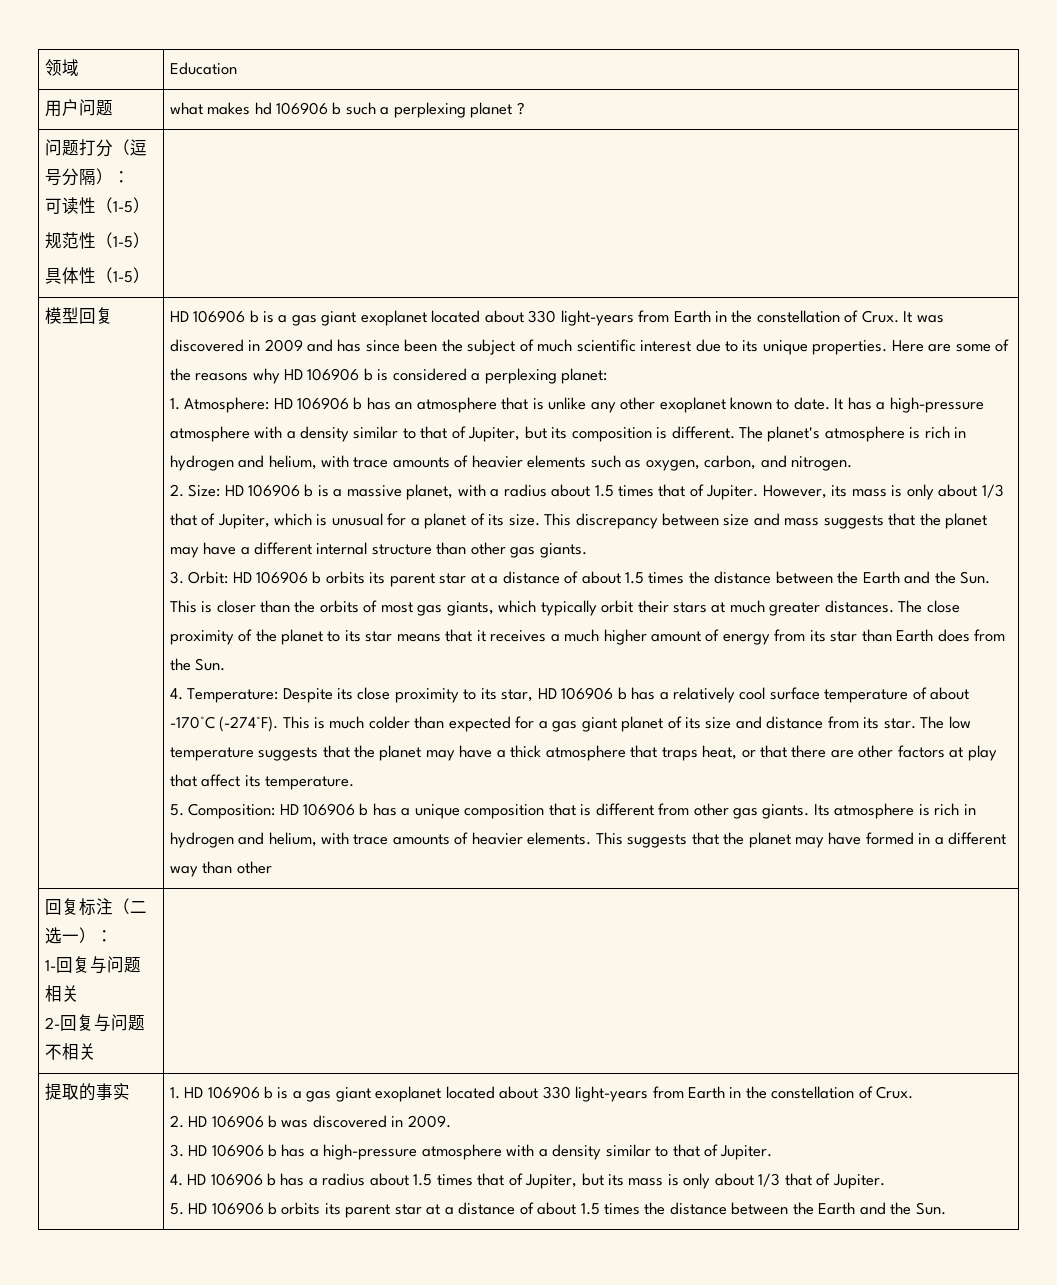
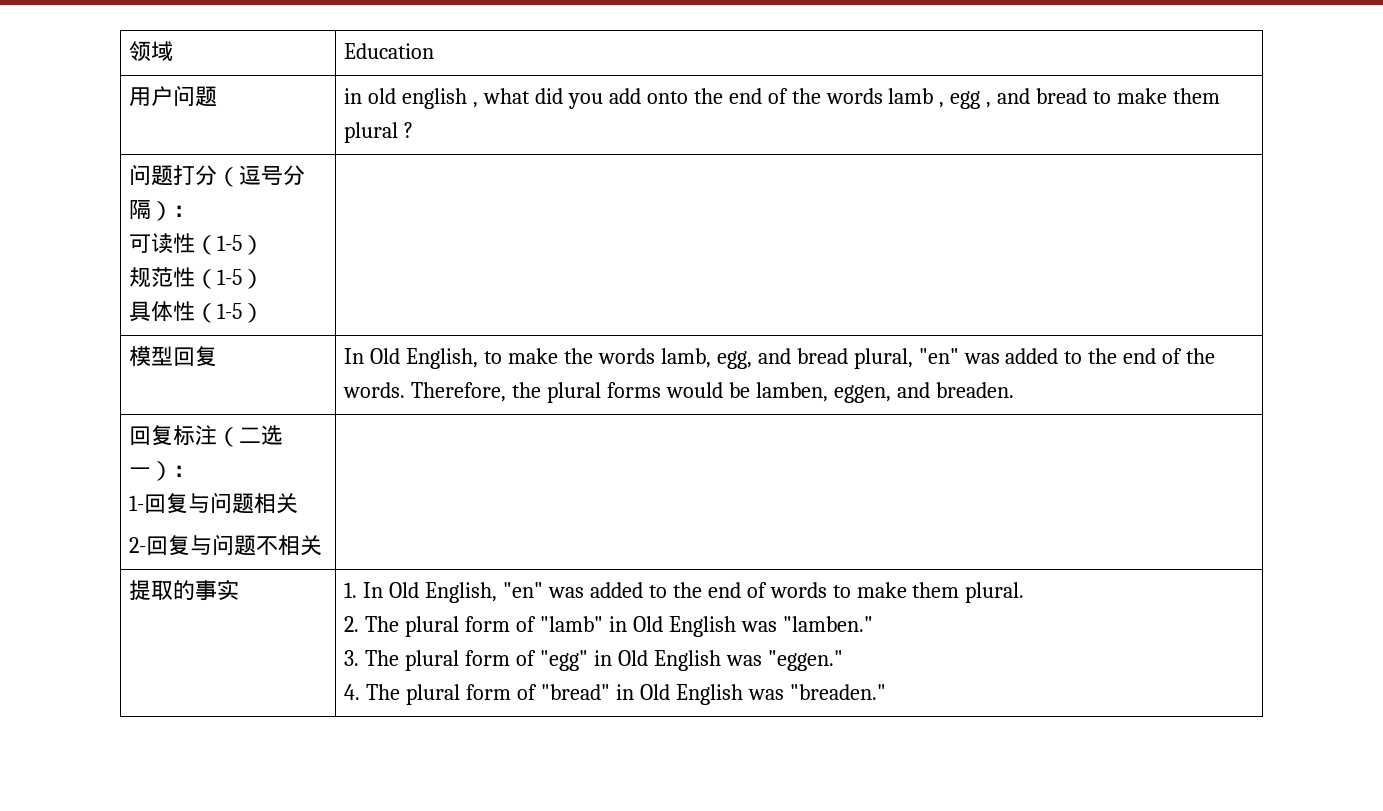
- 用户问题 | what makes hd 106906 b such a perplexing planet ?
+ 用户问题 | in old english , what did you add onto the end of the words lamb , egg , and bread to make them plural ?
- HD 106906 b is a gas giant exoplanet located about 330 light-years from Earth in the constellation of Crux. It was discovered in 2009 and has since been the subject of much scientific interest due to its unique properties. Here are some of the reasons why HD 106906 b is considered a perplexing planet:
- 1. Atmosphere: HD 106906 b has an atmosphere that is unlike any other exoplanet known to date. It has a high-pressure atmosphere with a density similar to that of Jupiter, but its composition is different. The planet's atmosphere is rich in hydrogen and helium, with trace amounts of heavier elements such as oxygen, carbon, and nitrogen.
- 2. Size: HD 106906 b is a massive planet, with a radius about 1.5 times that of Jupiter. However, its mass is only about 1/3 that of Jupiter, which is unusual for a planet of its size. This discrepancy between size and mass suggests that the planet may have a different internal structure than other gas giants.
- 3. Orbit: HD 106906 b orbits its parent star at a distance of about 1.5 times the distance between the Earth and the Sun. This is closer than the orbits of most gas giants, which typically orbit their stars at much greater distances. The close proximity of the planet to its star means that it receives a much higher amount of energy from its star than Earth does from the Sun.
- 4. Temperature: Despite its close proximity to its star, HD 106906 b has a relatively cool surface temperature of about -170°C (-274°F). This is much colder than expected for a gas giant planet of its size and distance from its star. The low temperature suggests that the planet may have a thick atmosphere that traps heat, or that there are other factors at play that affect its temperature.
- 5. Composition: HD 106906 b has a unique composition that is different from other gas giants. Its atmosphere is rich in hydrogen and helium, with trace amounts of heavier elements. This suggests that the planet may have formed in a different way than other
+ In Old English, to make the words lamb, egg, and bread plural, "en" was added to the end of the words. Therefore, the plural forms would be lamben, eggen, and breaden.
- 1. HD 106906 b is a gas giant exoplanet located about 330 light-years from Earth in the constellation of Crux.
- 2. HD 106906 b was discovered in 2009.
- 3. HD 106906 b has a high-pressure atmosphere with a density similar to that of Jupiter.
- 4. HD 106906 b has a radius about 1.5 times that of Jupiter, but its mass is only about 1/3 that of Jupiter.
- 5. HD 106906 b orbits its parent star at a distance of about 1.5 times the distance between the Earth and the Sun.
+ 1. In Old English, "en" was added to the end of words to make them plural.
+ 2. The plural form of "lamb" in Old English was "lamben."
+ 3. The plural form of "egg" in Old English was "eggen."
+ 4. The plural form of "bread" in Old English was "breaden."

